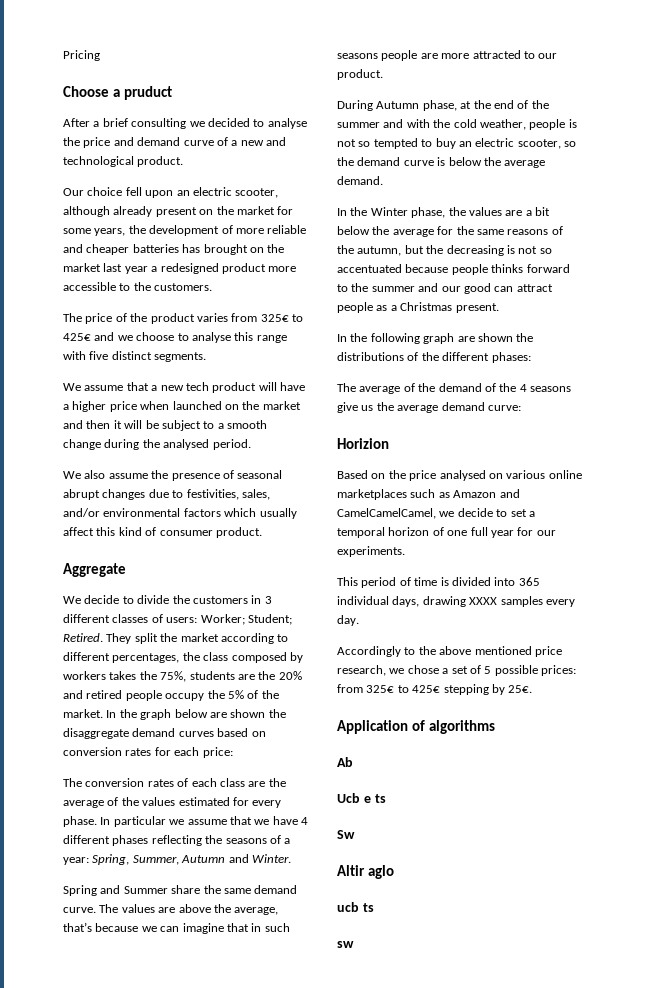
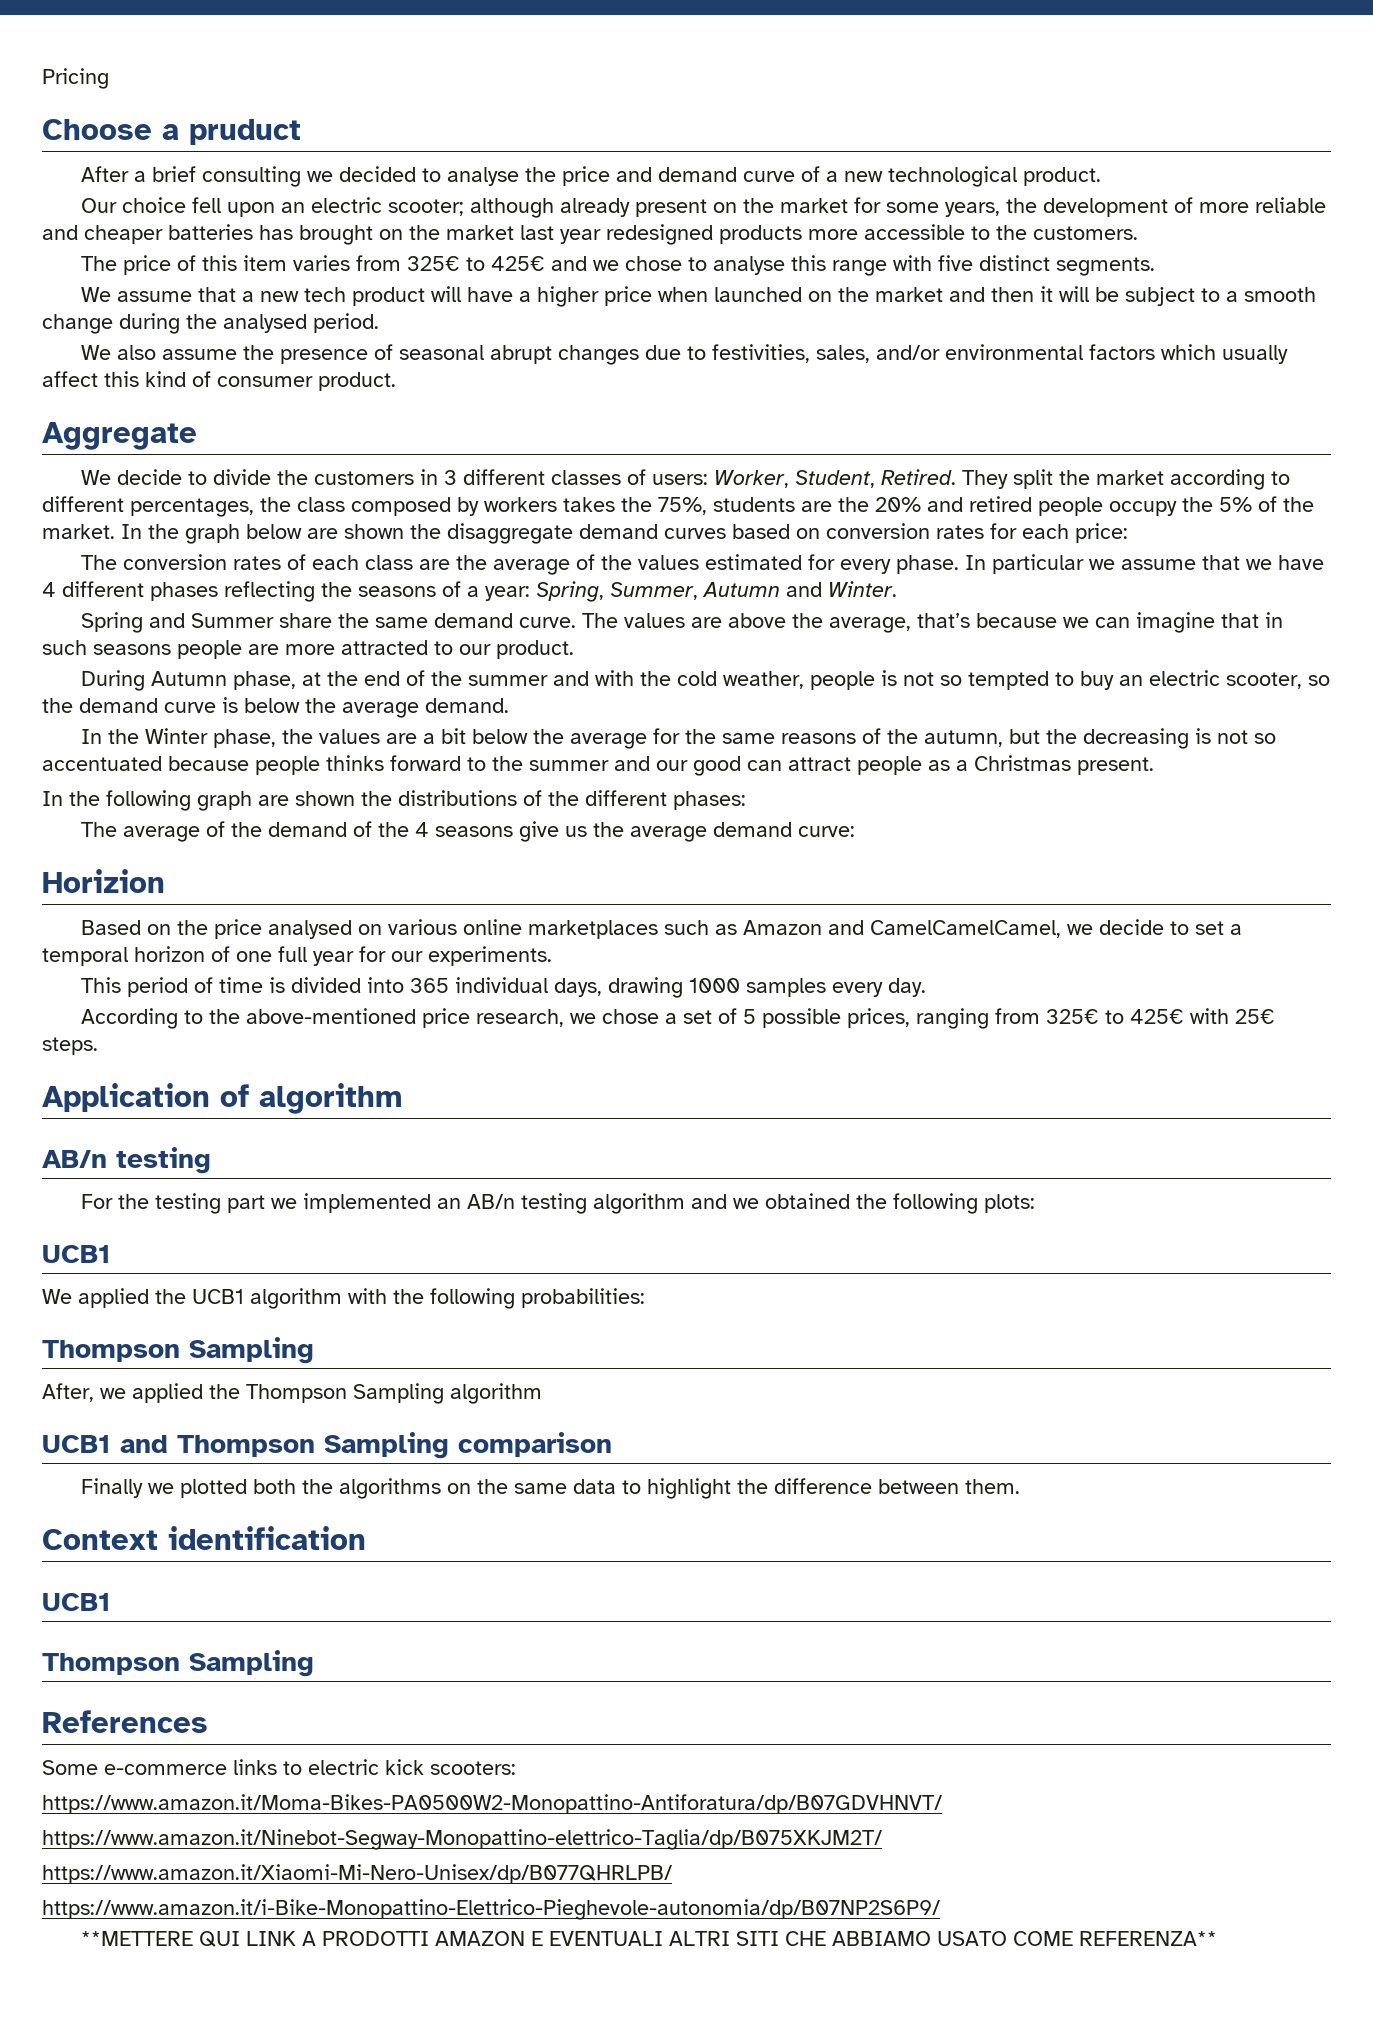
- After a brief consulting we decided to analyse the price and demand curve of a new and technological product.
+ After a brief consulting we decided to analyse the price and demand curve of a new technological product.
- Our choice fell upon an electric scooter, although already present on the market for some years, the development of more reliable and cheaper batteries has brought on the market last year a redesigned product more accessible to the customers.
+ Our choice fell upon an electric scooter; although already present on the market for some years, the development of more reliable and cheaper batteries has brought on the market last year redesigned products more accessible to the customers.
- The price of the product varies from 325€ to 425€ and we choose to analyse this range with five distinct segments.
+ The price of this item varies from 325€ to 425€ and we chose to analyse this range with five distinct segments.
- We decide to divide the customers in 3 different classes of users: Worker; Student; Retired.
+ We decide to divide the customers in 3 different classes of users: Worker, Student, Retired.
- This period of time is divided into 365 individual days, drawing XXXX samples every day.
+ This period of time is divided into 365 individual days, drawing 1000 samples every day.
- Accordingly to the above mentioned price research, we chose a set of 5 possible prices: from 325€ to 425€ stepping by 25€.
+ According to the above-mentioned price research, we chose a set of 5 possible prices, ranging from 325€ to 425€ with 25€ steps.
- Application of algorithms
- Ab
- Ucb e ts
- Sw
- Altir aglo
- ucb ts
- sw
+ Application of algorithm
+ AB/n testing
+ For the testing part we implemented an AB/n testing algorithm and we obtained the following plots:
+ UCB1
+ We applied the UCB1 algorithm with the following probabilities:
+ Thompson Sampling
+ After, we applied the Thompson Sampling algorithm
+ UCB1 and Thompson Sampling comparison
+ Finally we plotted both the algorithms on the same data to highlight the difference between them.
+ Context identification
+ UCB1
+ Thompson Sampling
+ References
+ Some e-commerce links to electric kick scooters:
+ https://www.amazon.it/Moma-Bikes-PA0500W2-Monopattino-Antiforatura/dp/B07GDVHNVT/
+ https://www.amazon.it/Ninebot-Segway-Monopattino-elettrico-Taglia/dp/B075XKJM2T/
+ https://www.amazon.it/Xiaomi-Mi-Nero-Unisex/dp/B077QHRLPB/
+ https://www.amazon.it/i-Bike-Monopattino-Elettrico-Pieghevole-autonomia/dp/B07NP2S6P9/
+ **METTERE QUI LINK A PRODOTTI AMAZON E EVENTUALI ALTRI SITI CHE ABBIAMO USATO COME REFERENZA**

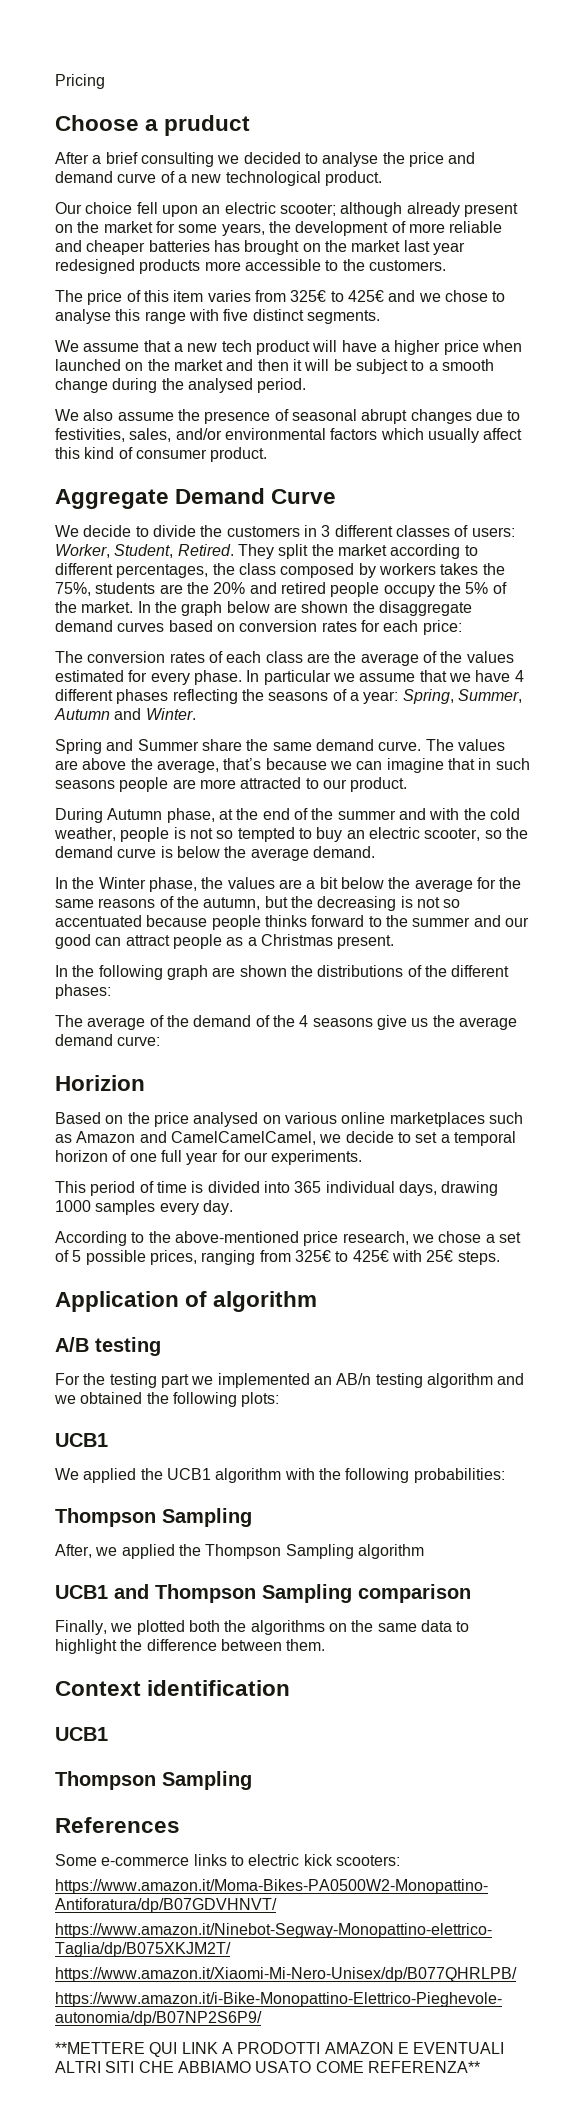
- Aggregate
+ Aggregate Demand Curve
  Application of algorithm
- AB/n testing
+ A/B testing
- Finally we plotted both the algorithms on the same data to highlight the difference between them.
+ Finally, we plotted both the algorithms on the same data to highlight the difference between them.

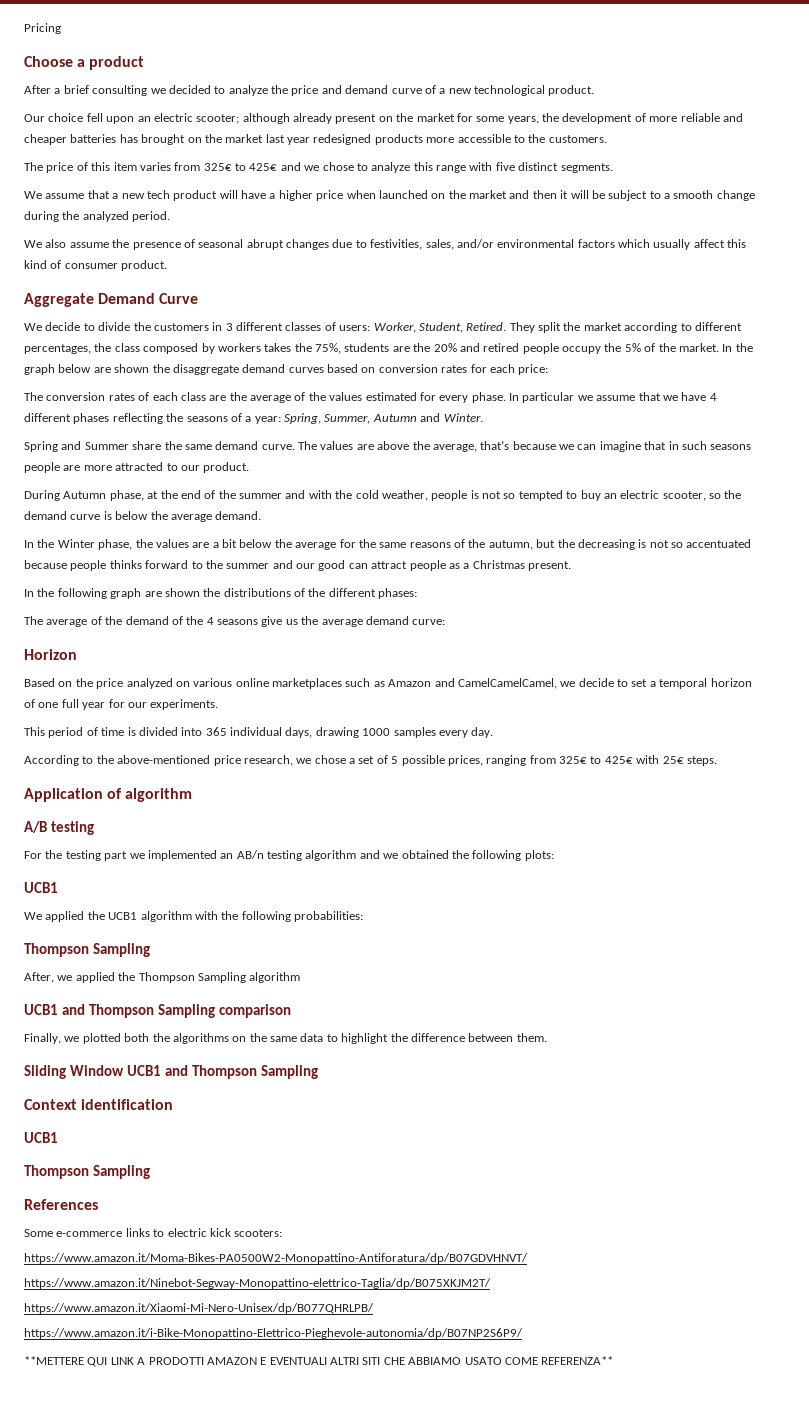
- Choose a pruduct
+ Choose a product
- After a brief consulting we decided to analyse the price and demand curve of a new technological product.
+ After a brief consulting we decided to analyze the price and demand curve of a new technological product.
- The price of this item varies from 325€ to 425€ and we chose to analyse this range with five distinct segments.
+ The price of this item varies from 325€ to 425€ and we chose to analyze this range with five distinct segments.
- We assume that a new tech product will have a higher price when launched on the market and then it will be subject to a smooth change during the analysed period.
+ We assume that a new tech product will have a higher price when launched on the market and then it will be subject to a smooth change during the analyzed period.
- Horizion
+ Horizon
- Based on the price analysed on various online marketplaces such as Amazon and CamelCamelCamel, we decide to set a temporal horizon of one full year for our experiments.
+ Based on the price analyzed on various online marketplaces such as Amazon and CamelCamelCamel, we decide to set a temporal horizon of one full year for our experiments.
+ Sliding Window UCB1 and Thompson Sampling

